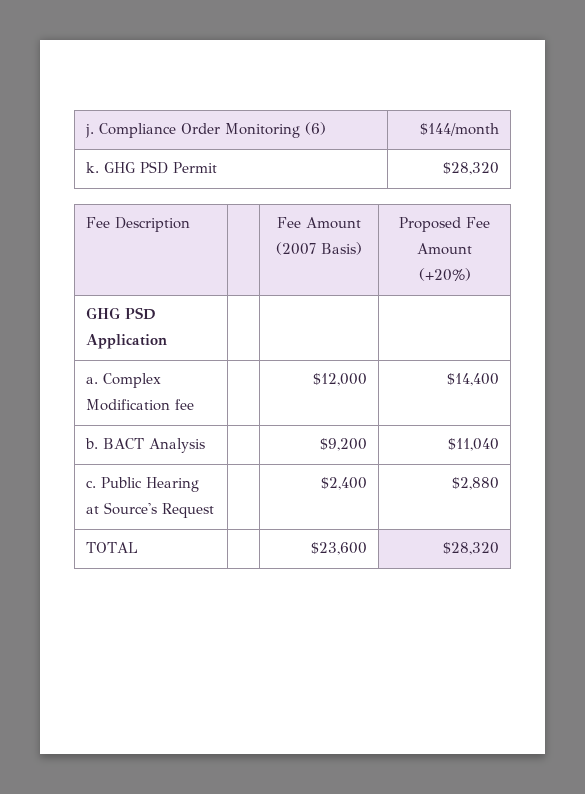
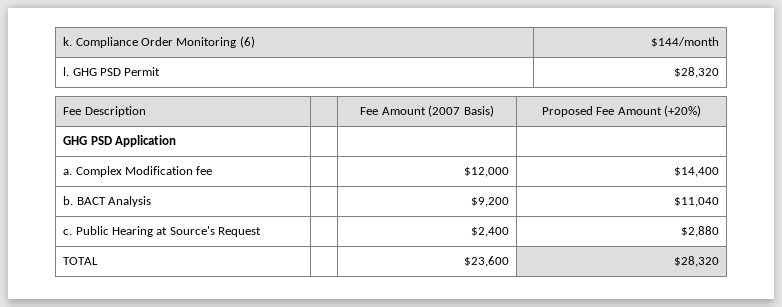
- j. Compliance Order Monitoring (6) | $144/month
+ k. Compliance Order Monitoring (6) | $144/month
- k. GHG PSD Permit | $28,320
+ l. GHG PSD Permit | $28,320

